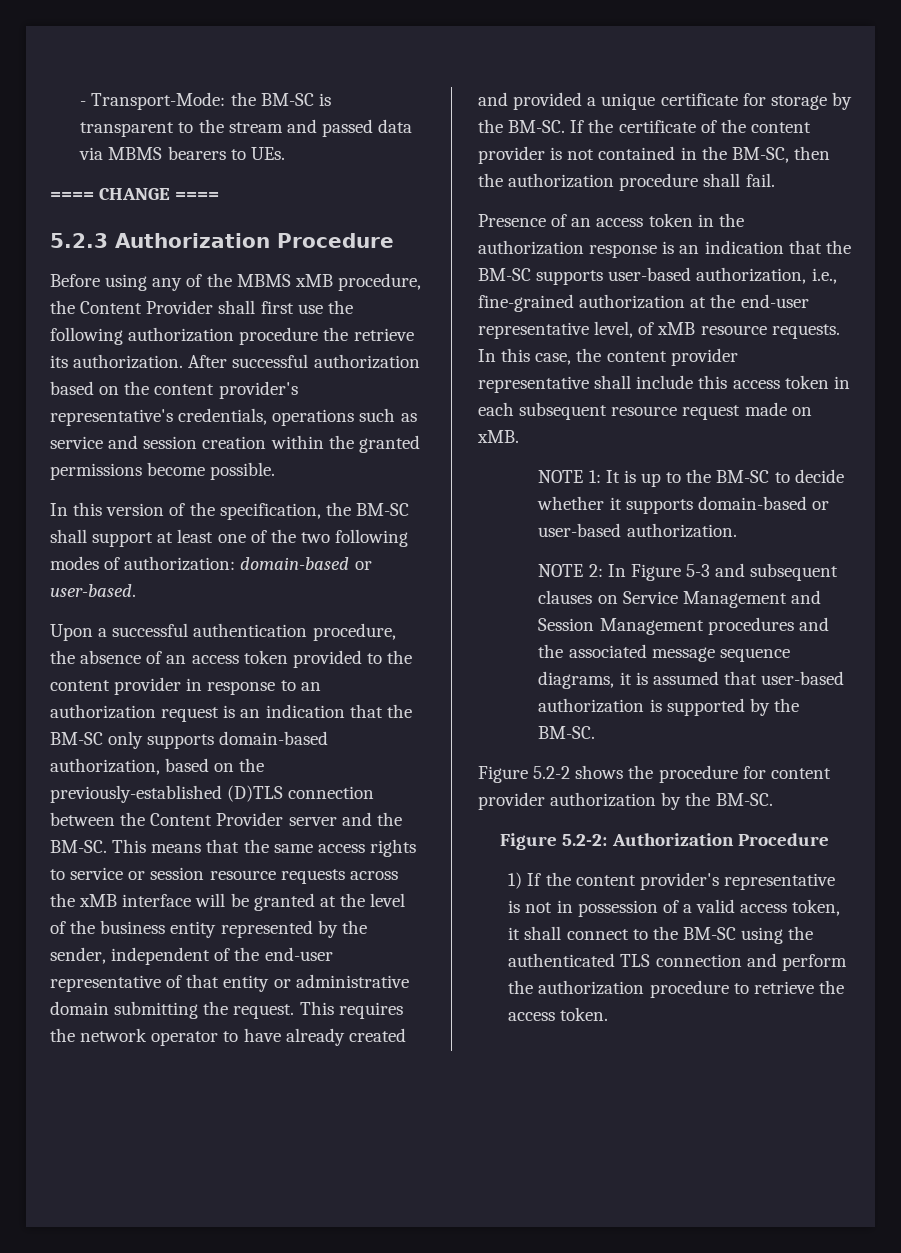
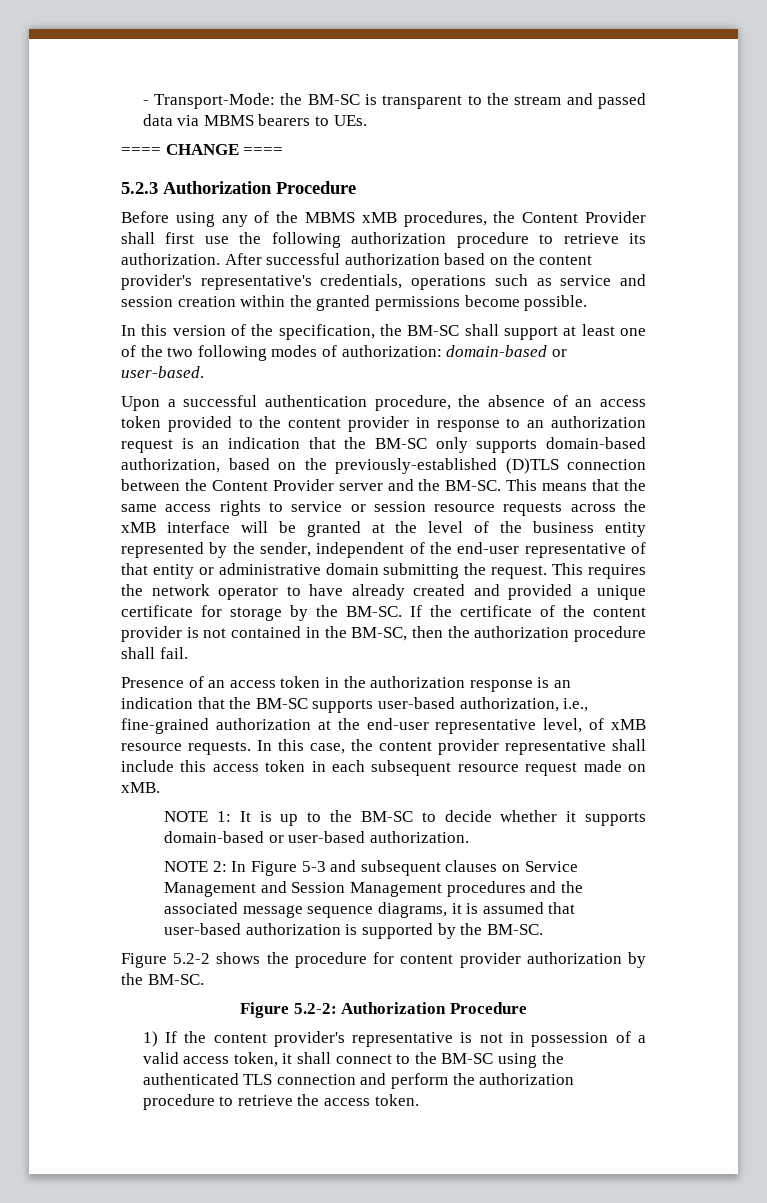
- Before using any of the MBMS xMB procedure, the Content Provider shall first use the following authorization procedure the retrieve its authorization.
+ Before using any of the MBMS xMB procedures, the Content Provider shall first use the following authorization procedure to retrieve its authorization.

